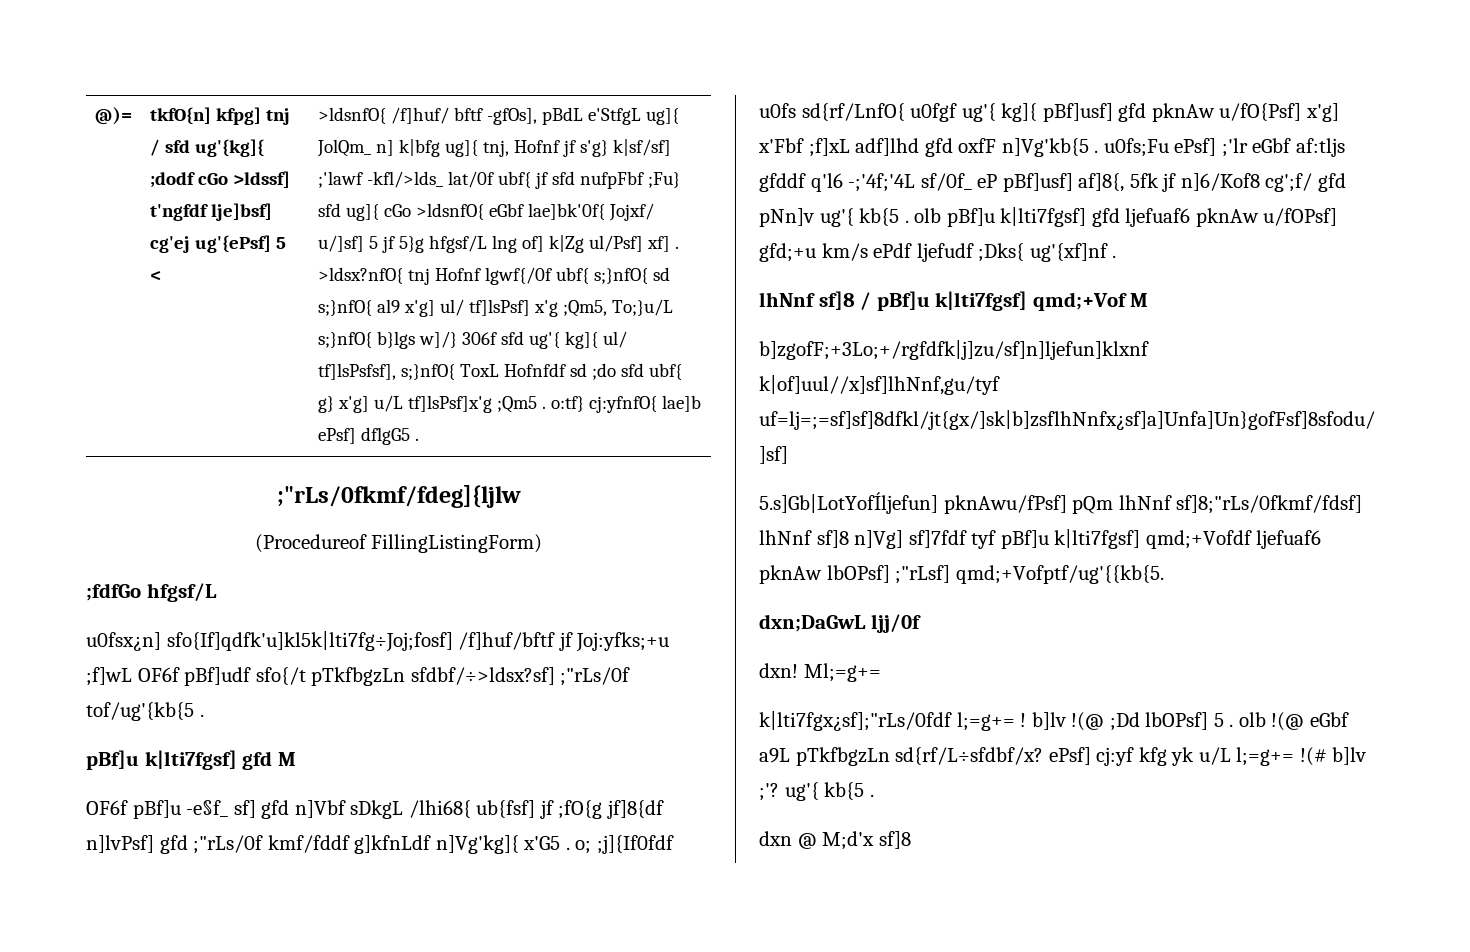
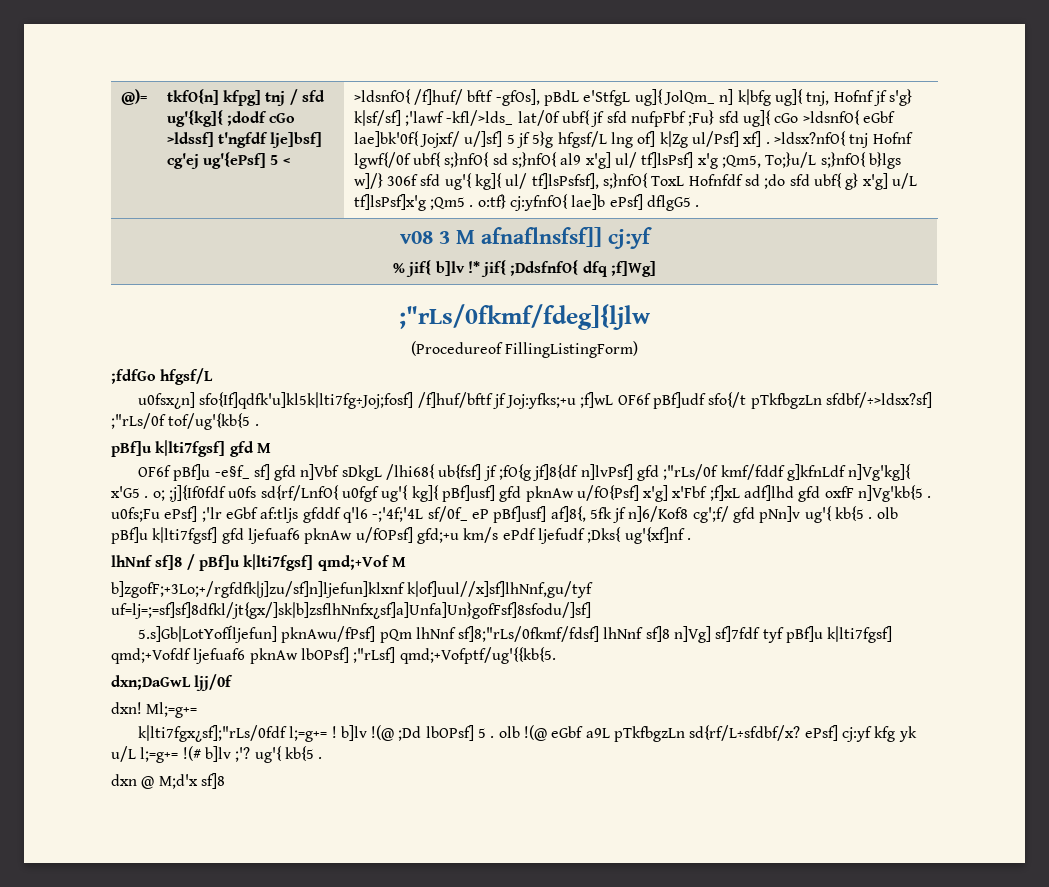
+ v08 3 M afnaflnsfsf]] cj:yf
+ % jif{ b]lv !* jif{ ;DdsfnfO{ dfq ;f]Wg]

